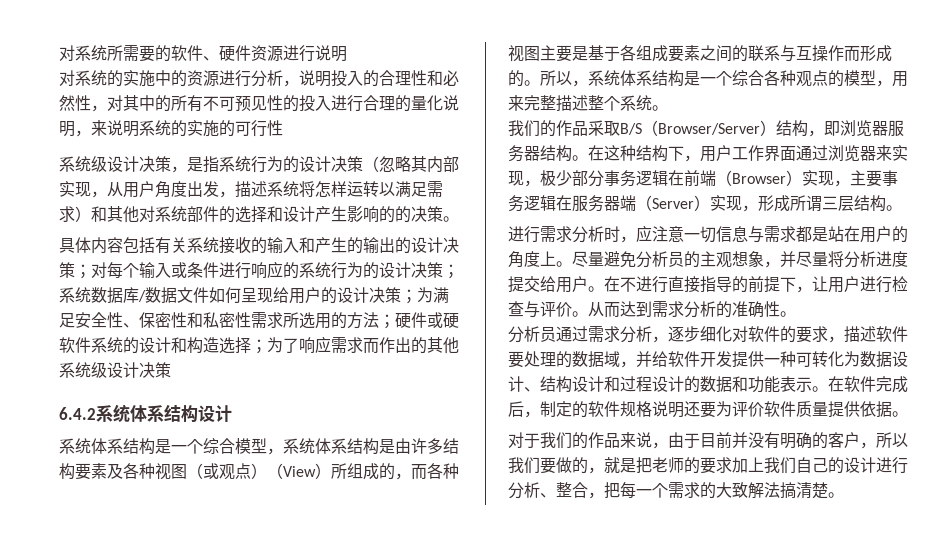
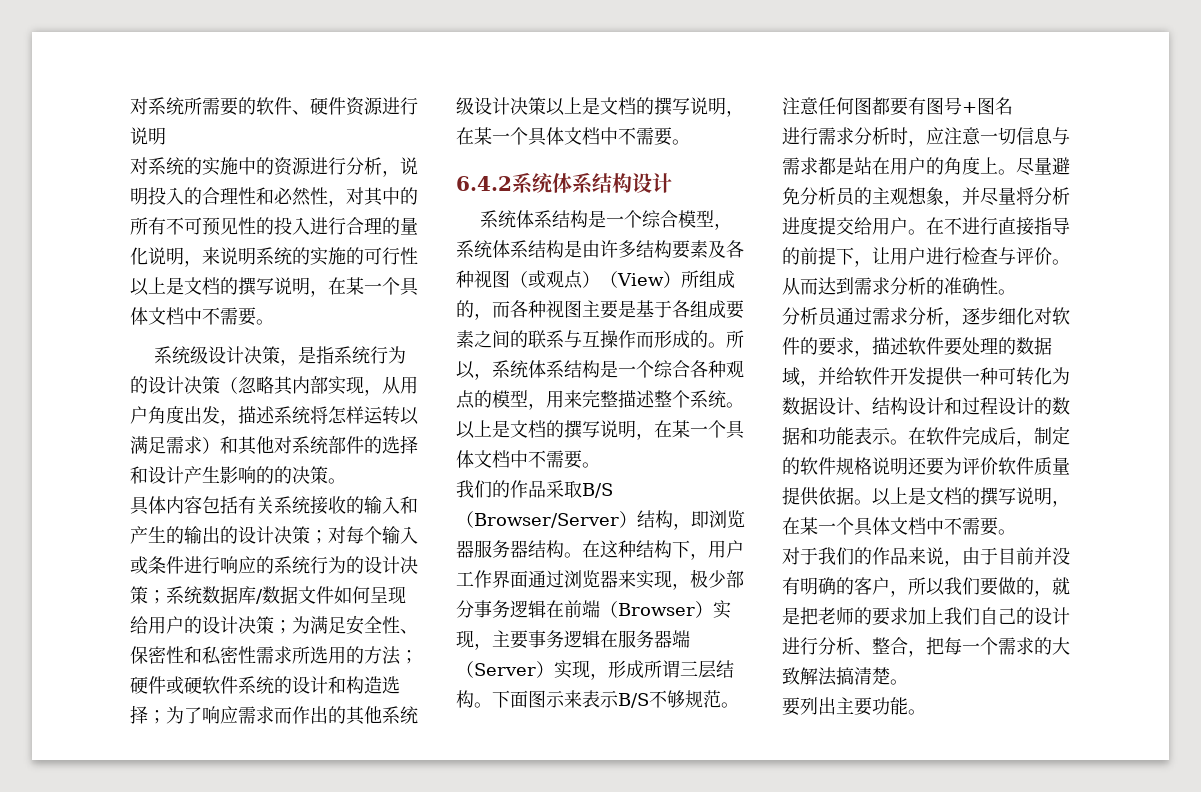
- 对系统的实施中的资源进行分析，说明投入的合理性和必然性，对其中的所有不可预见性的投入进行合理的量化说明，来说明系统的实施的可行性
+ 对系统的实施中的资源进行分析，说明投入的合理性和必然性，对其中的所有不可预见性的投入进行合理的量化说明，来说明系统的实施的可行性以上是文档的撰写说明，在某一个具体文档中不需要。
- 为了响应需求而作出的其他系统级设计决策
+ 为了响应需求而作出的其他系统级设计决策以上是文档的撰写说明，在某一个具体文档中不需要。
- 所以，系统体系结构是一个综合各种观点的模型，用来完整描述整个系统。
+ 所以，系统体系结构是一个综合各种观点的模型，用来完整描述整个系统。以上是文档的撰写说明，在某一个具体文档中不需要。
+ 下面图示来表示B/S不够规范。注意任何图都要有图号+图名
- 在软件完成后，制定的软件规格说明还要为评价软件质量提供依据。
+ 在软件完成后，制定的软件规格说明还要为评价软件质量提供依据。以上是文档的撰写说明，在某一个具体文档中不需要。
+ 要列出主要功能。

